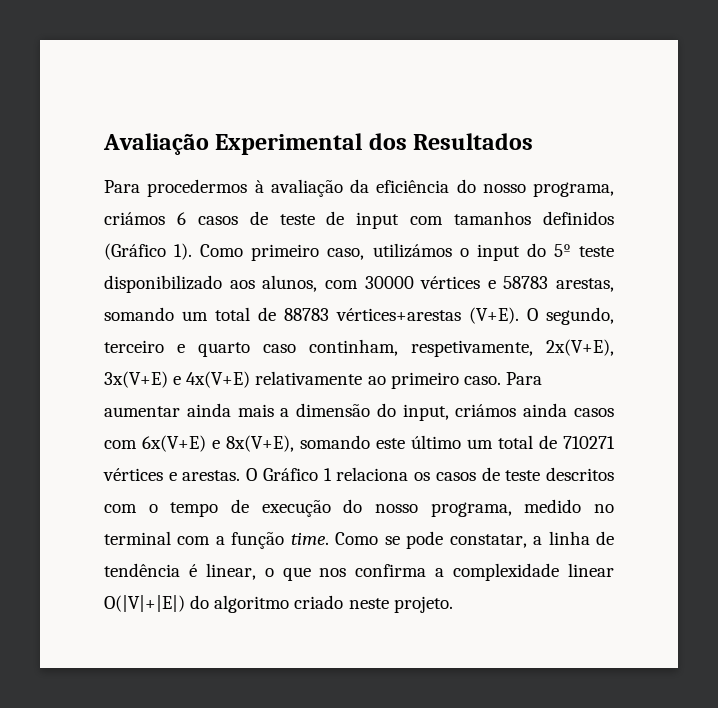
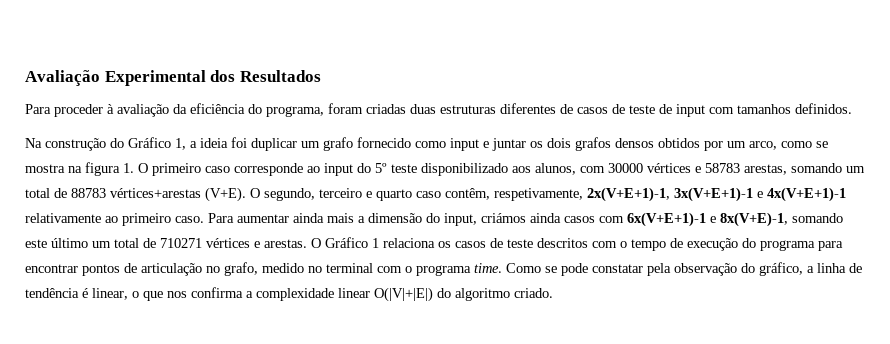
- Para procedermos à avaliação da eficiência do nosso programa, criámos 6 casos de teste de input com tamanhos definidos (Gráfico 1). Como primeiro caso, utilizámos o input do 5º teste disponibilizado aos alunos, com 30000 vértices e 58783 arestas, somando um total de 88783 vértices+arestas (V+E).
+ Para proceder à avaliação da eficiência do programa, foram criadas duas estruturas diferentes de casos de teste de input com tamanhos definidos.
+ Na construção do Gráfico 1, a ideia foi duplicar um grafo fornecido como input e juntar os dois grafos densos obtidos por um arco, como se mostra na figura 1. O primeiro caso corresponde ao input do 5º teste disponibilizado aos alunos, com 30000 vértices e 58783 arestas, somando um total de 88783 vértices+arestas (V+E).
- O segundo, terceiro e quarto caso continham, respetivamente, 2x(V+E), 3x(V+E) e 4x(V+E) relativamente ao primeiro caso.
+ O segundo, terceiro e quarto caso contêm, respetivamente, 2x(V+E+1)-1, 3x(V+E+1)-1 e 4x(V+E+1)-1 relativamente ao primeiro caso.
- Para aumentar ainda mais a dimensão do input, criámos ainda casos com 6x(V+E) e 8x(V+E), somando este último um total de 710271 vértices e arestas.
+ Para aumentar ainda mais a dimensão do input, criámos ainda casos com 6x(V+E+1)-1 e 8x(V+E)-1, somando este último um total de 710271 vértices e arestas.
- O Gráfico 1 relaciona os casos de teste descritos com o tempo de execução do nosso programa, medido no terminal com a função time.
+ O Gráfico 1 relaciona os casos de teste descritos com o tempo de execução do programa para encontrar pontos de articulação no grafo, medido no terminal com o programa time.
- Como se pode constatar, a linha de tendência é linear, o que nos confirma a complexidade linear O(|V|+|E|) do algoritmo criado neste projeto.
+ Como se pode constatar pela observação do gráfico, a linha de tendência é linear, o que nos confirma a complexidade linear O(|V|+|E|) do algoritmo criado.

